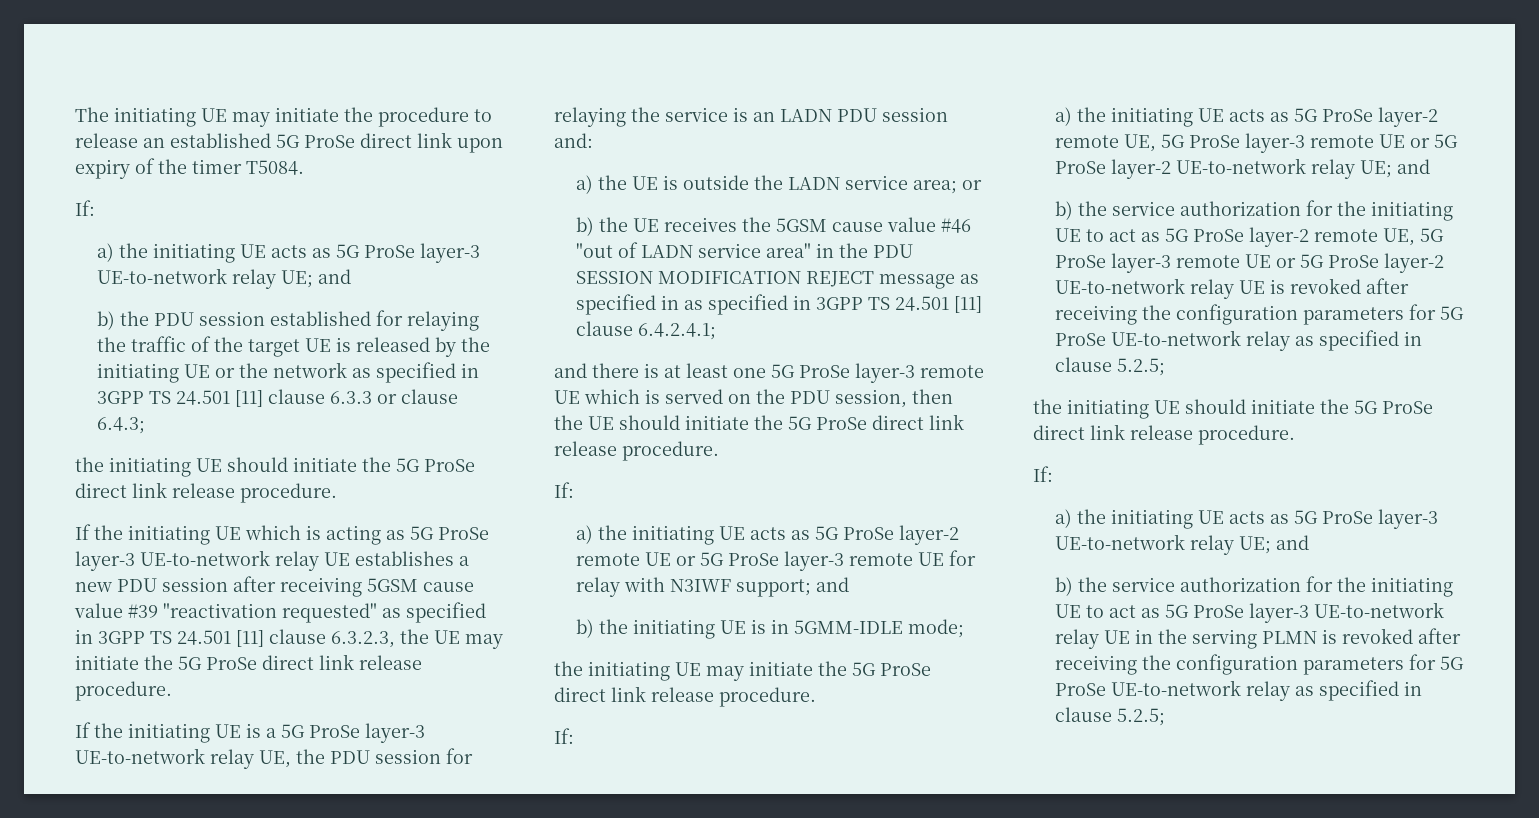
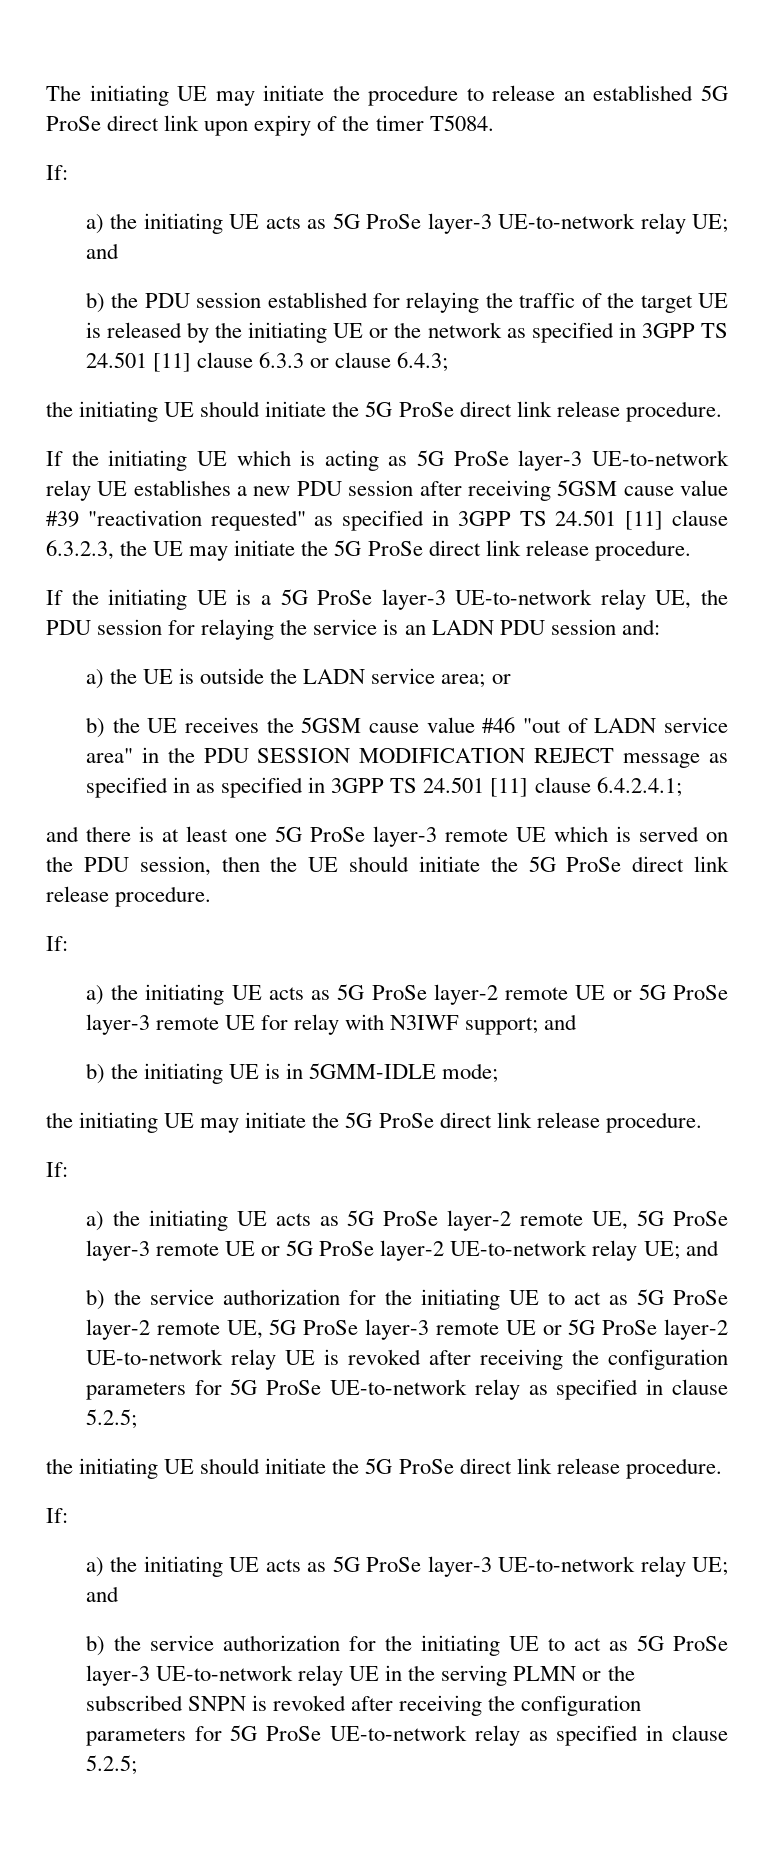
- b) the service authorization for the initiating UE to act as 5G ProSe layer-3 UE-to-network relay UE in the serving PLMN is revoked after receiving the configuration parameters for 5G ProSe UE-to-network relay as specified in clause 5.2.5;
+ b) the service authorization for the initiating UE to act as 5G ProSe layer-3 UE-to-network relay UE in the serving PLMN or the subscribed SNPN is revoked after receiving the configuration parameters for 5G ProSe UE-to-network relay as specified in clause 5.2.5;

